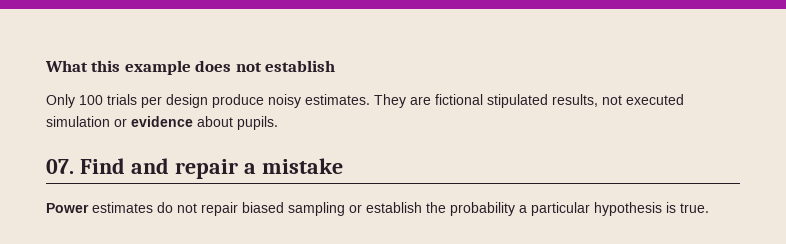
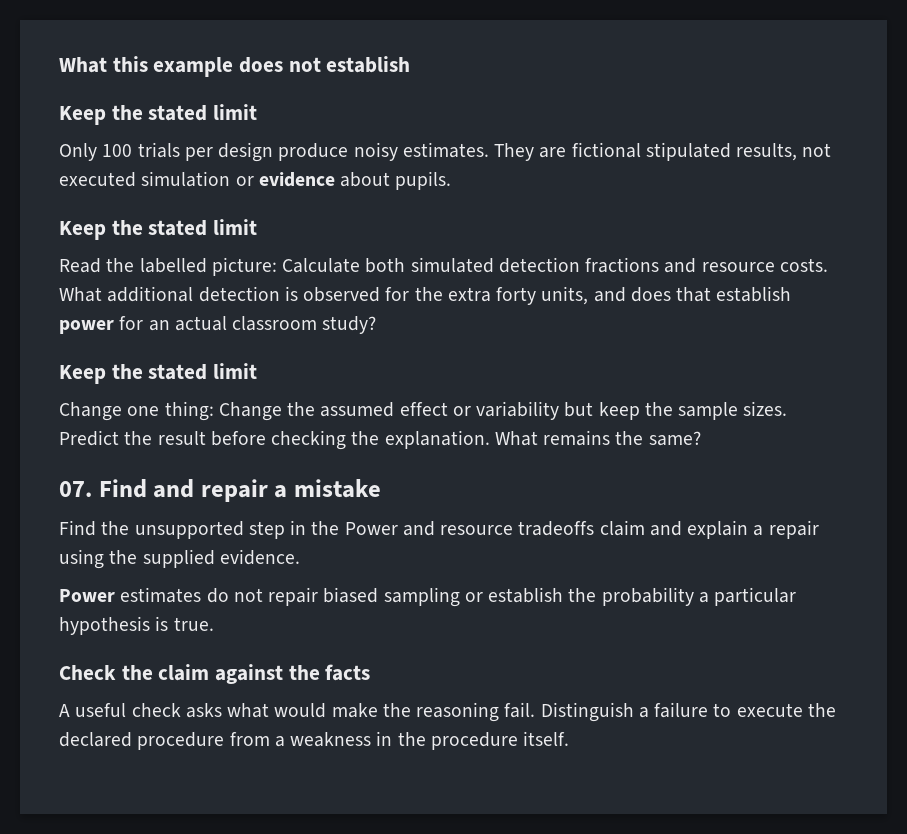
  What this example does not establish
+ Keep the stated limit
  They are fictional stipulated results, not executed simulation or evidence about pupils.
+ Keep the stated limit
+ Read the labelled picture: Calculate both simulated detection fractions and resource costs. What additional detection is observed for the extra forty units, and does that establish power for an actual classroom study?
+ Keep the stated limit
+ Change one thing: Change the assumed effect or variability but keep the sample sizes. Predict the result before checking the explanation. What remains the same?
+ Find the unsupported step in the Power and resource tradeoffs claim and explain a repair using the supplied evidence.
+ Check the claim against the facts
+ A useful check asks what would make the reasoning fail. Distinguish a failure to execute the declared procedure from a weakness in the procedure itself.

